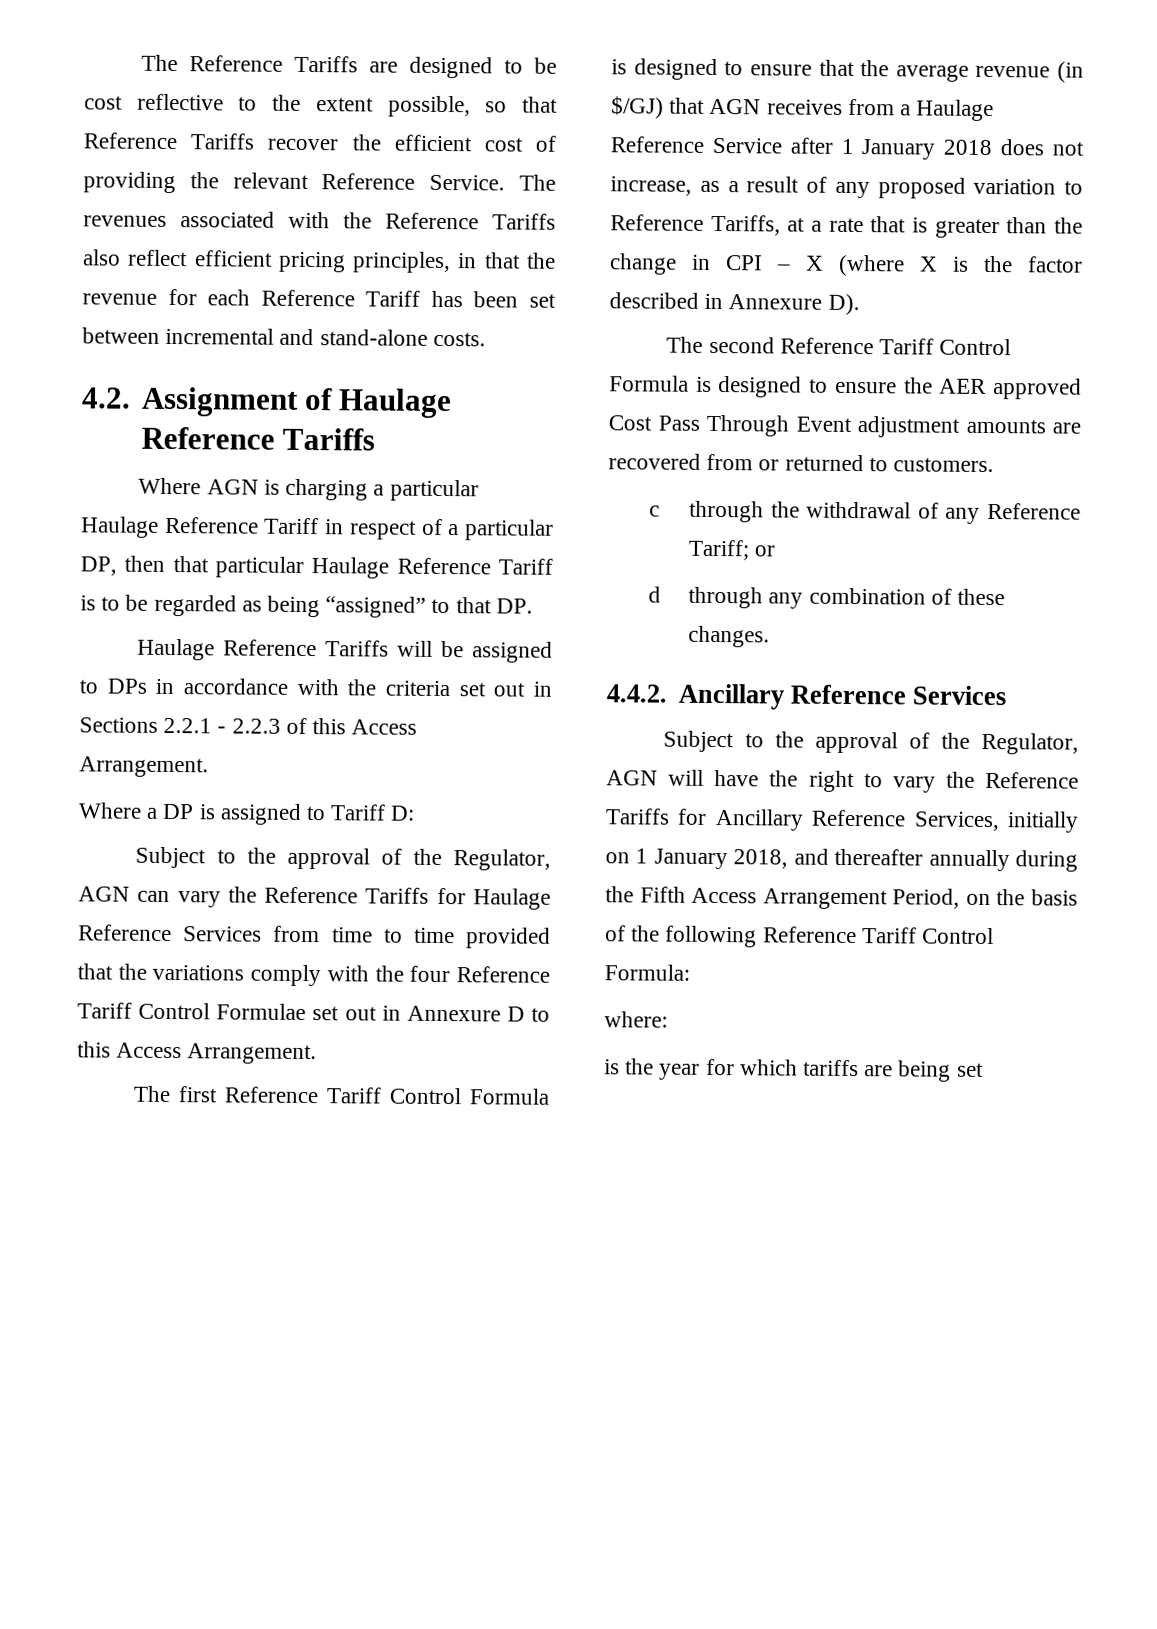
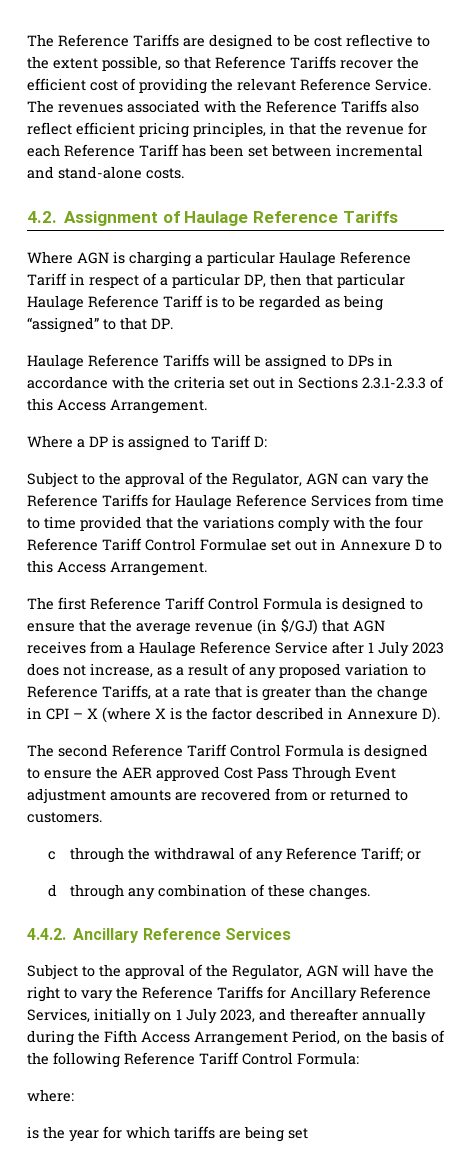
- Haulage Reference Tariffs will be assigned to DPs in accordance with the criteria set out in Sections 2.2.1 - 2.2.3 of this Access Arrangement.
+ Haulage Reference Tariffs will be assigned to DPs in accordance with the criteria set out in Sections 2.3.1-2.3.3 of this Access Arrangement.
- The first Reference Tariff Control Formula is designed to ensure that the average revenue (in $/GJ) that AGN receives from a Haulage Reference Service after 1 January 2018 does not increase, as a result of any proposed variation to Reference Tariffs, at a rate that is greater than the change in CPI – X (where X is the factor described in Annexure D).
+ The first Reference Tariff Control Formula is designed to ensure that the average revenue (in $/GJ) that AGN receives from a Haulage Reference Service after 1 July 2023 does not increase, as a result of any proposed variation to Reference Tariffs, at a rate that is greater than the change in CPI – X (where X is the factor described in Annexure D).
- Subject to the approval of the Regulator, AGN will have the right to vary the Reference Tariffs for Ancillary Reference Services, initially on 1 January 2018, and thereafter annually during the Fifth Access Arrangement Period, on the basis of the following Reference Tariff Control Formula:
+ Subject to the approval of the Regulator, AGN will have the right to vary the Reference Tariffs for Ancillary Reference Services, initially on 1 July 2023, and thereafter annually during the Fifth Access Arrangement Period, on the basis of the following Reference Tariff Control Formula:

